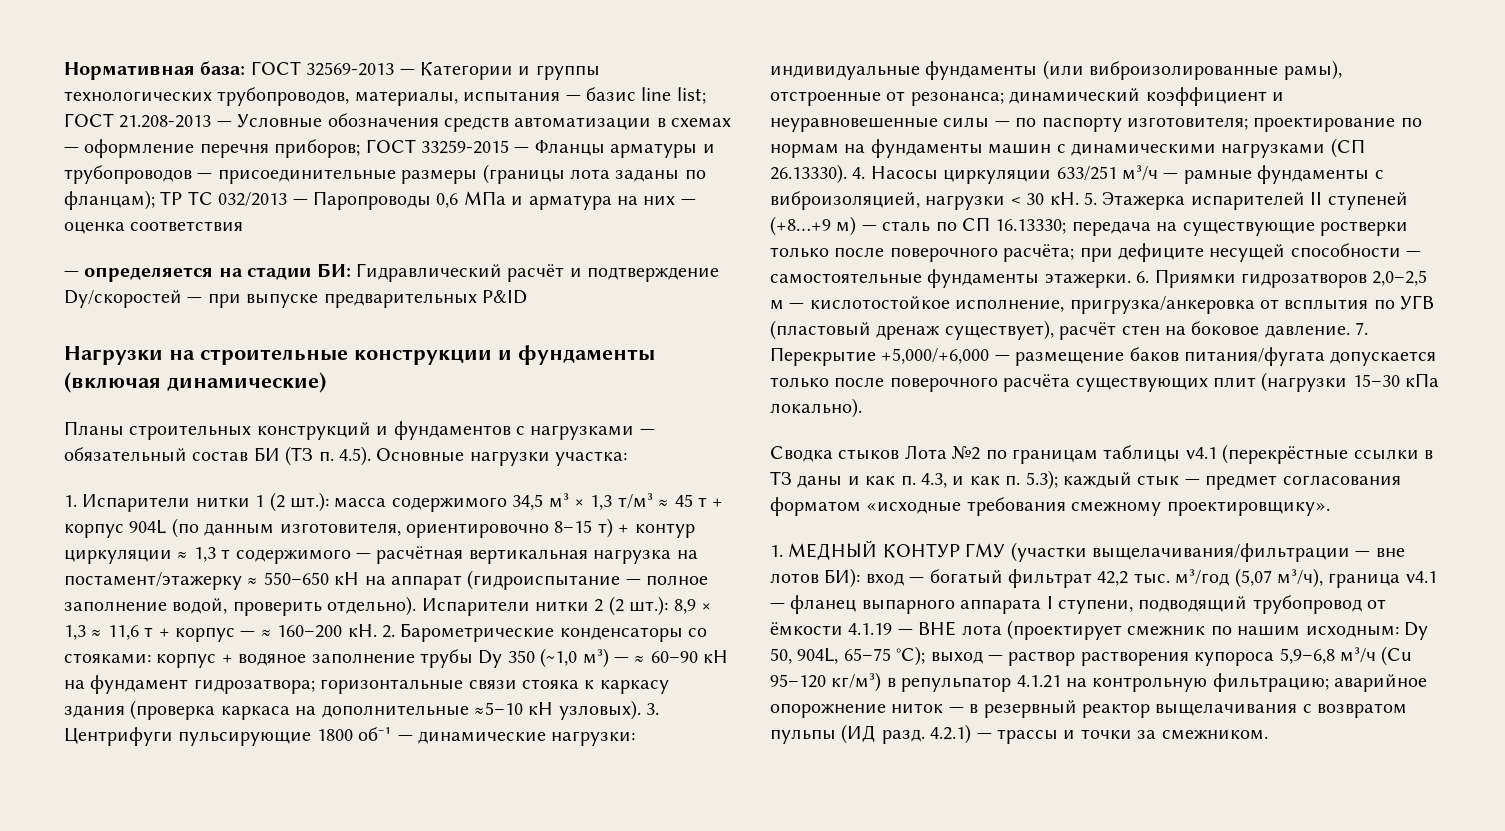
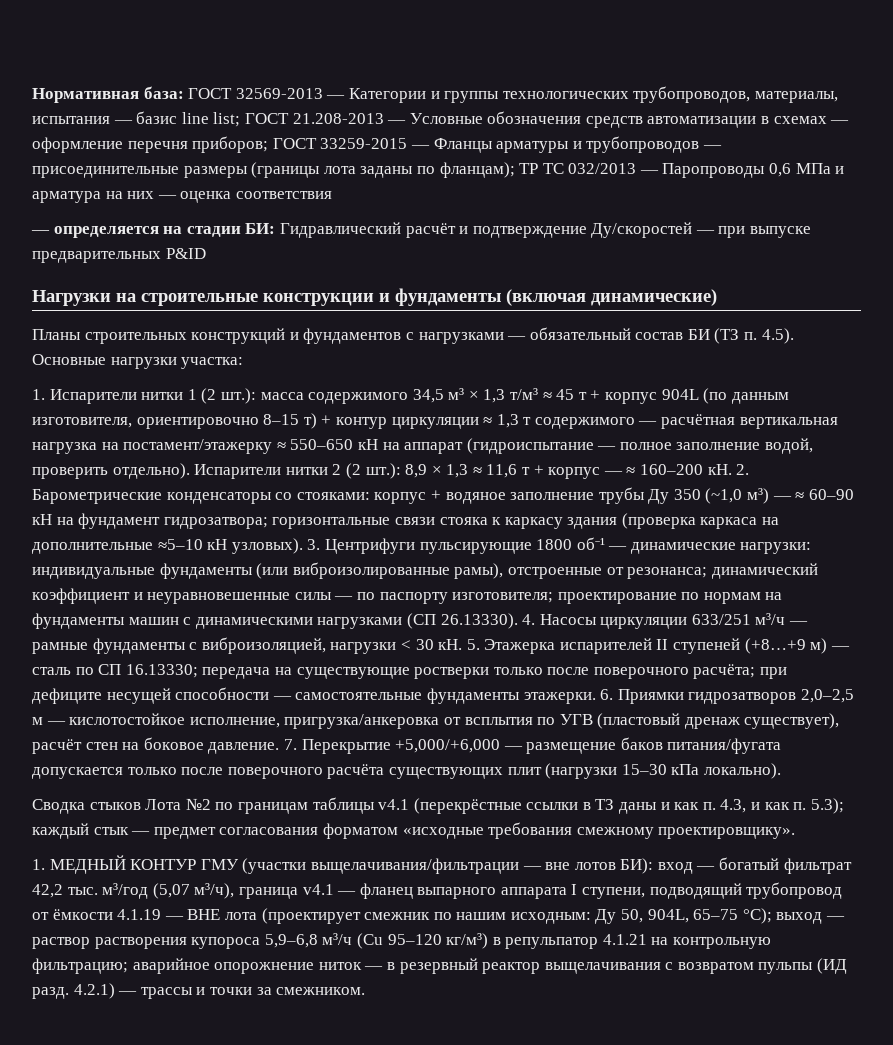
- — определяется на стадии БИ: Гидравлический расчёт и подтверждение Dу/скоростей — при выпуске предварительных P&ID
+ — определяется на стадии БИ: Гидравлический расчёт и подтверждение Ду/скоростей — при выпуске предварительных P&ID
- 2. Барометрические конденсаторы со стояками: корпус + водяное заполнение трубы Dу 350 (~1,0 м³) — ≈ 60–90 кН на фундамент гидрозатвора; горизонтальные связи стояка к каркасу здания (проверка каркаса на дополнительные ≈5–10 кН узловых).
+ 2. Барометрические конденсаторы со стояками: корпус + водяное заполнение трубы Ду 350 (~1,0 м³) — ≈ 60–90 кН на фундамент гидрозатвора; горизонтальные связи стояка к каркасу здания (проверка каркаса на дополнительные ≈5–10 кН узловых).
- Dу 50, 904L, 65–75 °C);
+ Ду 50, 904L, 65–75 °C);

